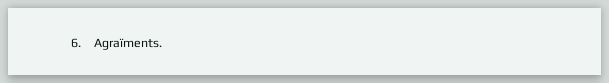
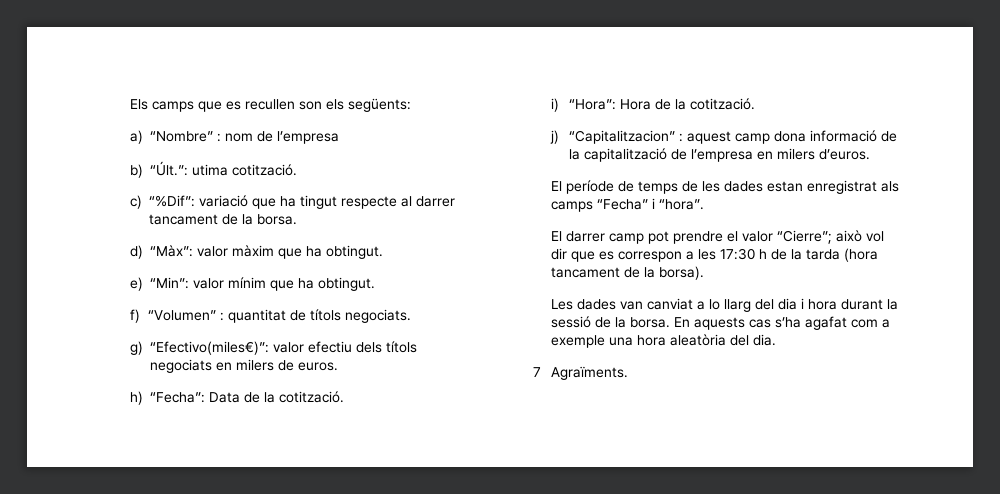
- 6. Agraïments.
+ Els camps que es recullen son els següents:
+ a) “Nombre” : nom de l’empresa
+ b) “Últ.”: utima cotització.
+ c) “%Dif”: variació que ha tingut respecte al darrer tancament de la borsa.
+ d) “Màx”: valor màxim que ha obtingut.
+ e) “Min”: valor mínim que ha obtingut.
+ f) “Volumen” : quantitat de títols negociats.
+ g) “Efectivo(miles€)”: valor efectiu dels títols negociats en milers de euros.
+ h) “Fecha”: Data de la cotització.
+ i) “Hora”: Hora de la cotització.
+ j) “Capitalitzacion” : aquest camp dona informació de la capitalització de l’empresa en milers d’euros.
+ El període de temps de les dades estan enregistrat als camps “Fecha” i “hora”.
+ El darrer camp pot prendre el valor “Cierre”; això vol dir que es correspon a les 17:30 h de la tarda (hora tancament de la borsa).
+ Les dades van canviat a lo llarg del dia i hora durant la sessió de la borsa. En aquests cas s’ha agafat com a exemple una hora aleatòria del dia.
+ 7 Agraïments.

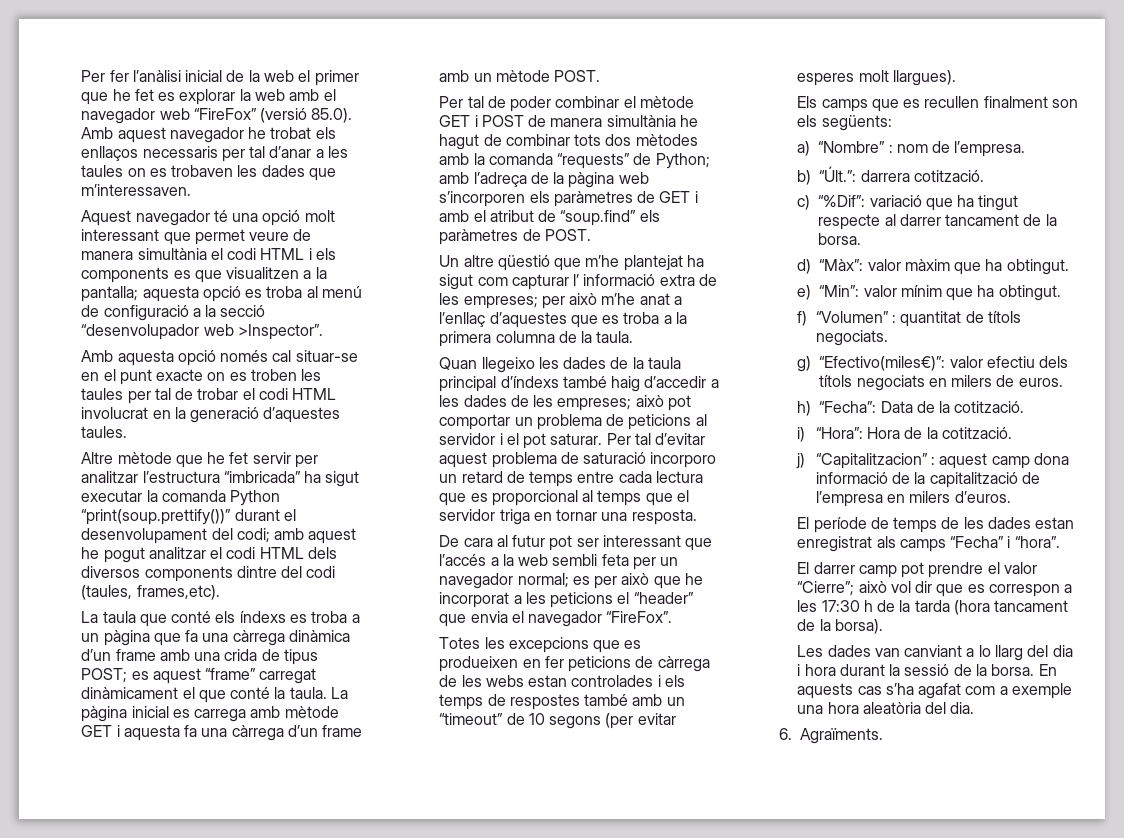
+ Per fer l’anàlisi inicial de la web el primer que he fet es explorar la web amb el navegador web “FireFox” (versió 85.0). Amb aquest navegador he trobat els enllaços necessaris per tal d’anar a les taules on es trobaven les dades que m’interessaven.
+ Aquest navegador té una opció molt interessant que permet veure de manera simultània el codi HTML i els components es que visualitzen a la pantalla; aquesta opció es troba al menú de configuració a la secció “desenvolupador web >Inspector”.
+ Amb aquesta opció només cal situar-se en el punt exacte on es troben les taules per tal de trobar el codi HTML involucrat en la generació d’aquestes taules.
+ Altre mètode que he fet servir per analitzar l’estructura “imbricada” ha sigut executar la comanda Python “print(soup.prettify())” durant el desenvolupament del codi; amb aquest he pogut analitzar el codi HTML dels diversos components dintre del codi (taules, frames,etc).
+ La taula que conté els índexs es troba a un pàgina que fa una càrrega dinàmica d’un frame amb una crida de tipus POST; es aquest “frame” carregat dinàmicament el que conté la taula. La pàgina inicial es carrega amb mètode GET i aquesta fa una càrrega d’un frame amb un mètode POST.
+ Per tal de poder combinar el mètode GET i POST de manera simultània he hagut de combinar tots dos mètodes amb la comanda “requests” de Python; amb l’adreça de la pàgina web s’incorporen els paràmetres de GET i amb el atribut de “soup.find” els paràmetres de POST.
+ Un altre qüestió que m’he plantejat ha sigut com capturar l’ informació extra de les empreses; per això m’he anat a l’enllaç d’aquestes que es troba a la primera columna de la taula.
+ Quan llegeixo les dades de la taula principal d’índexs també haig d’accedir a les dades de les empreses; això pot comportar un problema de peticions al servidor i el pot saturar. Per tal d’evitar aquest problema de saturació incorporo un retard de temps entre cada lectura que es proporcional al temps que el servidor triga en tornar una resposta.
+ De cara al futur pot ser interessant que l’accés a la web sembli feta per un navegador normal; es per això que he incorporat a les peticions el “header” que envia el navegador “FireFox”.
+ Totes les excepcions que es produeixen en fer peticions de càrrega de les webs estan controlades i els temps de respostes també amb un “timeout” de 10 segons (per evitar esperes molt llargues).
- Els camps que es recullen son els següents:
+ Els camps que es recullen finalment son els següents:
- a) “Nombre” : nom de l’empresa
+ a) “Nombre” : nom de l’empresa.
- b) “Últ.”: utima cotització.
+ b) “Últ.”: darrera cotització.
- Les dades van canviat a lo llarg del dia i hora durant la sessió de la borsa.
+ Les dades van canviant a lo llarg del dia i hora durant la sessió de la borsa.
- 7 Agraïments.
+ 6. Agraïments.

